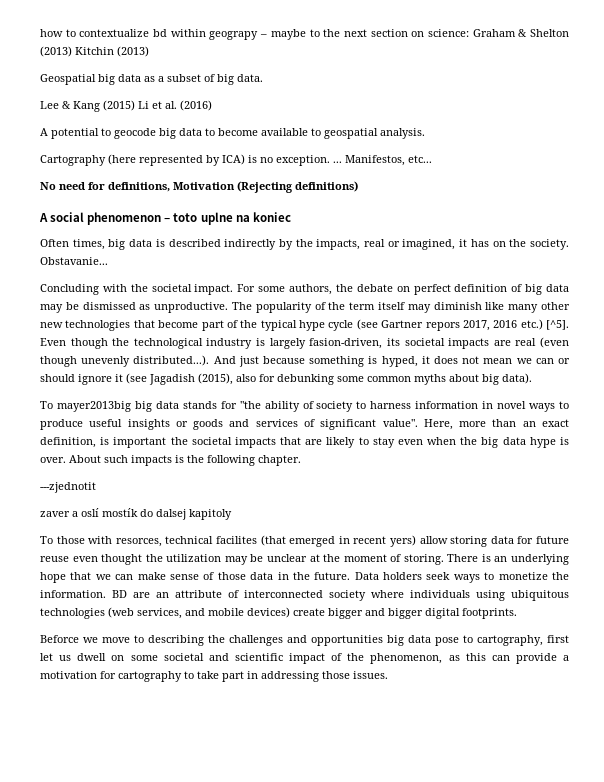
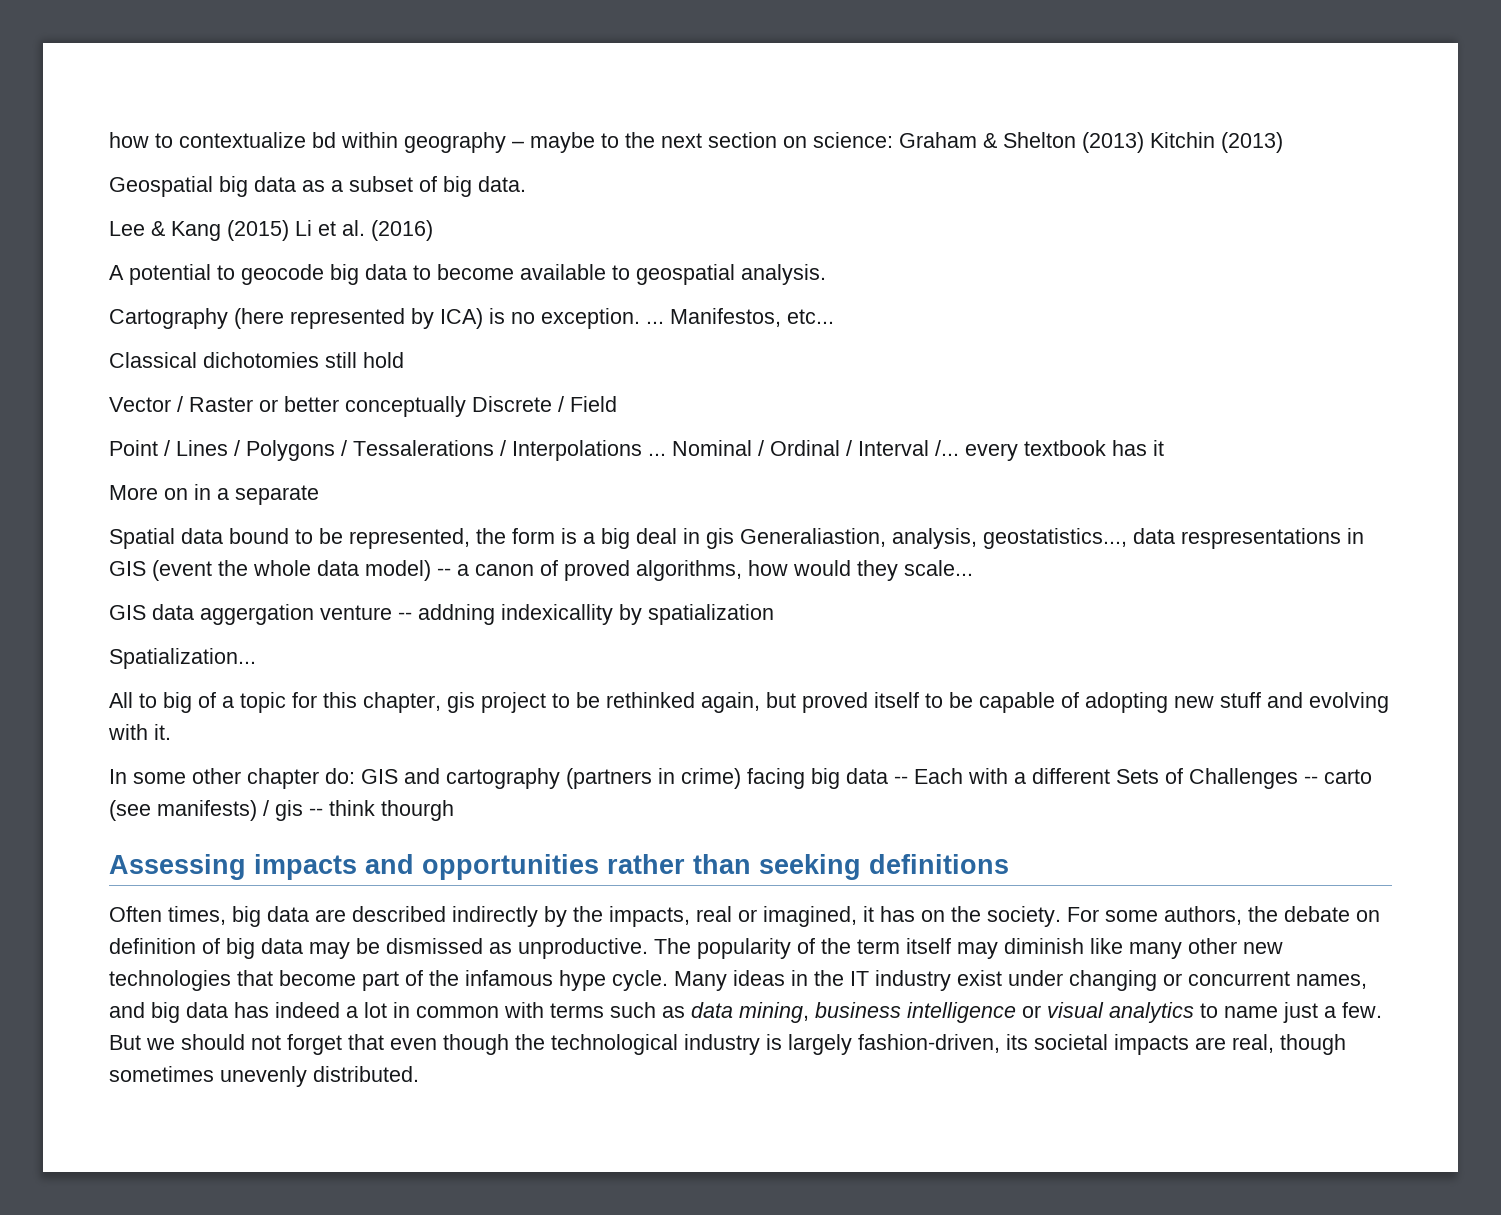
- how to contextualize bd within geograpy – maybe to the next section on science: Graham & Shelton (2013) Kitchin (2013)
+ how to contextualize bd within geography – maybe to the next section on science: Graham & Shelton (2013) Kitchin (2013)
- No need for definitions, Motivation (Rejecting definitions)
- A social phenomenon – toto uplne na koniec
+ Classical dichotomies still hold
+ Vector / Raster or better conceptually Discrete / Field
+ Point / Lines / Polygons / Tessalerations / Interpolations ... Nominal / Ordinal / Interval /... every textbook has it
+ More on in a separate
+ Spatial data bound to be represented, the form is a big deal in gis Generaliastion, analysis, geostatistics..., data respresentations in GIS (event the whole data model) -- a canon of proved algorithms, how would they scale...
+ GIS data aggergation venture -- addning indexicallity by spatialization
+ Spatialization...
+ All to big of a topic for this chapter, gis project to be rethinked again, but proved itself to be capable of adopting new stuff and evolving with it.
+ In some other chapter do: GIS and cartography (partners in crime) facing big data -- Each with a different Sets of Challenges -- carto (see manifests) / gis -- think thourgh
+ Assessing impacts and opportunities rather than seeking definitions
- Often times, big data is described indirectly by the impacts, real or imagined, it has on the society.
+ Often times, big data are described indirectly by the impacts, real or imagined, it has on the society.
- Obstavanie...
- Concluding with the societal impact.
- For some authors, the debate on perfect definition of big data may be dismissed as unproductive.
+ For some authors, the debate on definition of big data may be dismissed as unproductive.
- The popularity of the term itself may diminish like many other new technologies that become part of the typical hype cycle (see Gartner repors 2017, 2016 etc.) [^5]. Even though the technological industry is largely fasion-driven, its societal impacts are real (even though unevenly distributed...). And just because something is hyped, it does not mean we can or should ignore it (see Jagadish (2015), also for debunking some common myths about big data).
- To mayer2013big big data stands for "the ability of society to harness information in novel ways to produce useful insights or goods and services of significant value". Here, more than an exact definition, is important the societal impacts that are likely to stay even when the big data hype is over. About such impacts is the following chapter.
- ---zjednotit
- zaver a oslí mostík do dalsej kapitoly
- To those with resorces, technical facilites (that emerged in recent yers) allow storing data for future reuse even thought the utilization may be unclear at the moment of storing. There is an underlying hope that we can make sense of those data in the future. Data holders seek ways to monetize the information. BD are an attribute of interconnected society where individuals using ubiquitous technologies (web services, and mobile devices) create bigger and bigger digital footprints.
- Beforce we move to describing the challenges and opportunities big data pose to cartography, first let us dwell on some societal and scientific impact of the phenomenon, as this can provide a motivation for cartography to take part in addressing those issues.
+ The popularity of the term itself may diminish like many other new technologies that become part of the infamous hype cycle. Many ideas in the IT industry exist under changing or concurrent names, and big data has indeed a lot in common with terms such as data mining, business intelligence or visual analytics to name just a few. But we should not forget that even though the technological industry is largely fashion-driven, its societal impacts are real, though sometimes unevenly distributed.

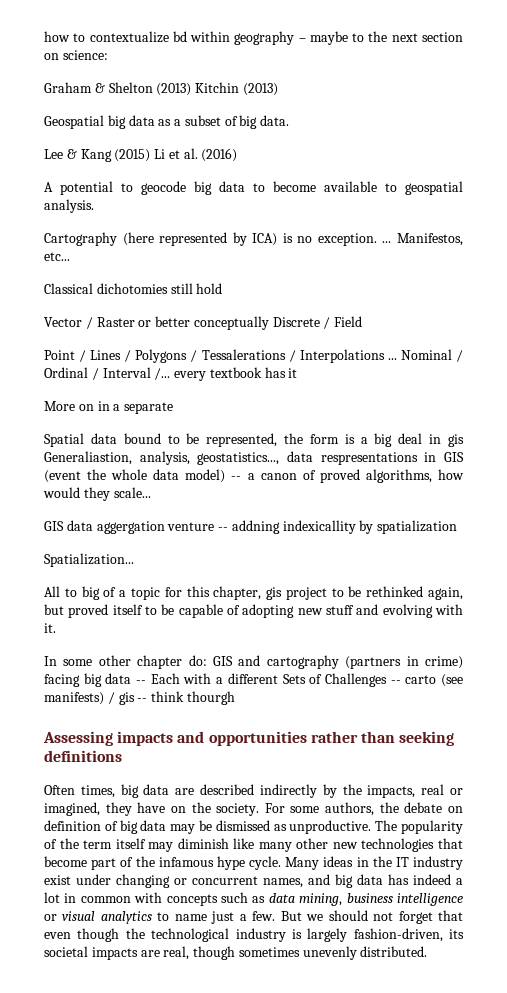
- how to contextualize bd within geography – maybe to the next section on science: Graham & Shelton (2013) Kitchin (2013)
+ how to contextualize bd within geography – maybe to the next section on science:
+ Graham & Shelton (2013) Kitchin (2013)
- Often times, big data are described indirectly by the impacts, real or imagined, it has on the society.
+ Often times, big data are described indirectly by the impacts, real or imagined, they have on the society.
- Many ideas in the IT industry exist under changing or concurrent names, and big data has indeed a lot in common with terms such as data mining, business intelligence or visual analytics to name just a few.
+ Many ideas in the IT industry exist under changing or concurrent names, and big data has indeed a lot in common with concepts such as data mining, business intelligence or visual analytics to name just a few.

